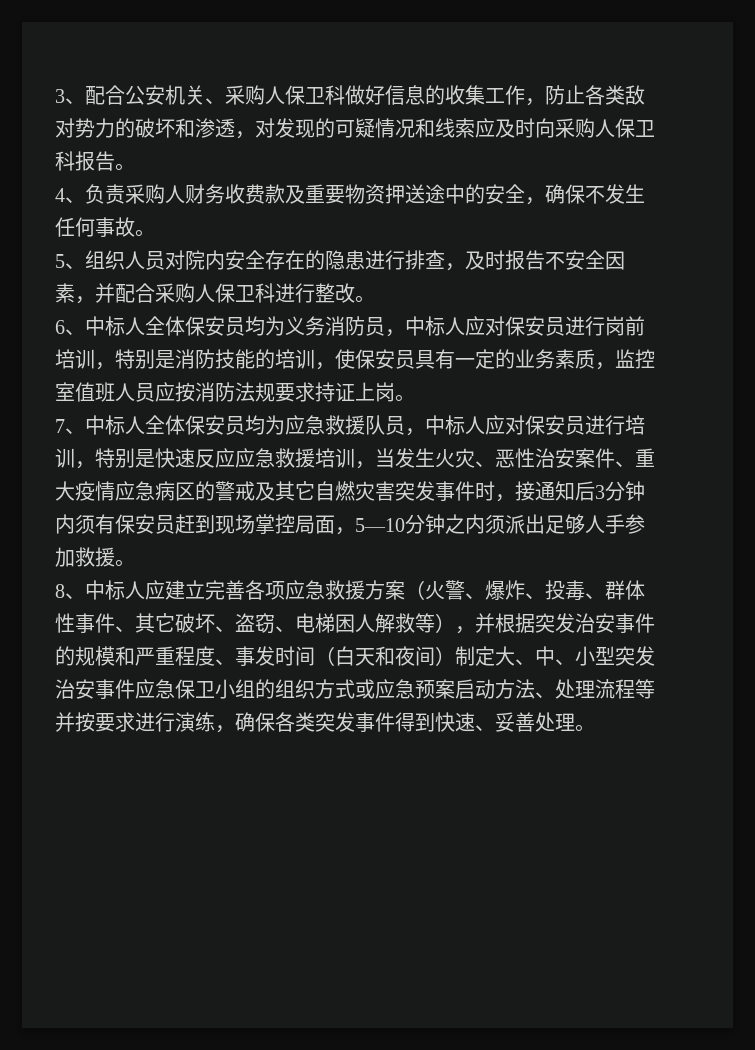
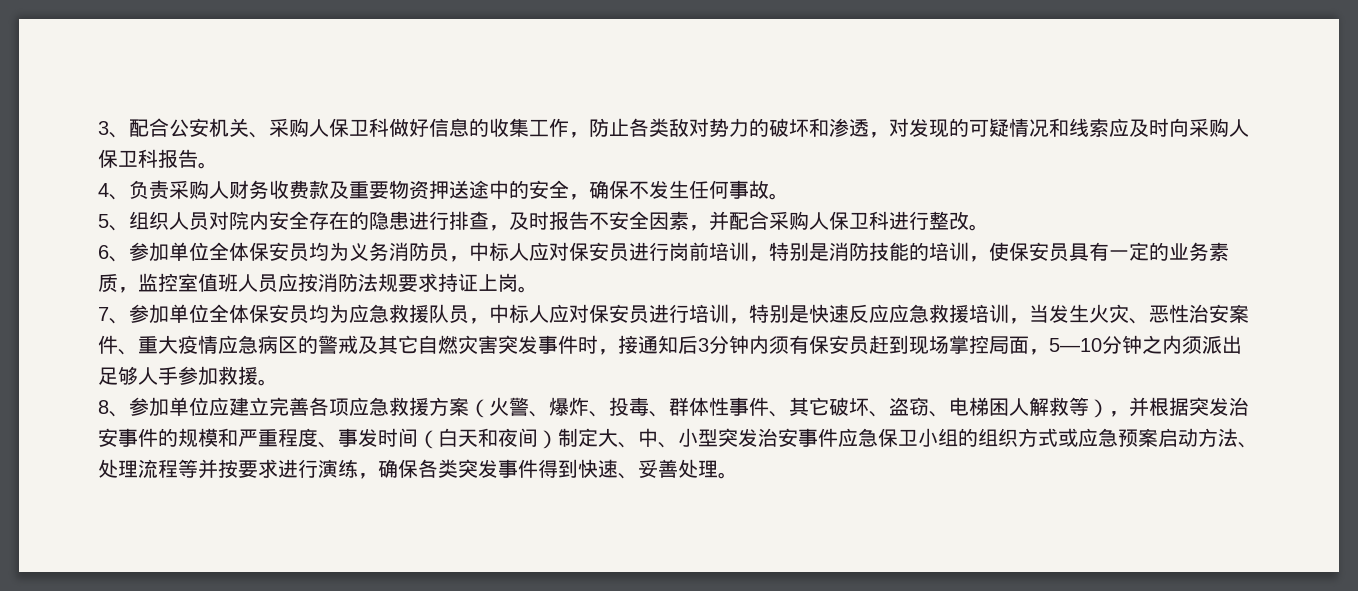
- 6、中标人全体保安员均为义务消防员，中标人应对保安员进行岗前培训，特别是消防技能的培训，使保安员具有一定的业务素质，监控室值班人员应按消防法规要求持证上岗。
+ 6、参加单位全体保安员均为义务消防员，中标人应对保安员进行岗前培训，特别是消防技能的培训，使保安员具有一定的业务素质，监控室值班人员应按消防法规要求持证上岗。
- 7、中标人全体保安员均为应急救援队员，中标人应对保安员进行培训，特别是快速反应应急救援培训，当发生火灾、恶性治安案件、重大疫情应急病区的警戒及其它自燃灾害突发事件时，接通知后3分钟内须有保安员赶到现场掌控局面，5—10分钟之内须派出足够人手参加救援。
+ 7、参加单位全体保安员均为应急救援队员，中标人应对保安员进行培训，特别是快速反应应急救援培训，当发生火灾、恶性治安案件、重大疫情应急病区的警戒及其它自燃灾害突发事件时，接通知后3分钟内须有保安员赶到现场掌控局面，5—10分钟之内须派出足够人手参加救援。
- 8、中标人应建立完善各项应急救援方案（火警、爆炸、投毒、群体性事件、其它破坏、盗窃、电梯困人解救等），并根据突发治安事件的规模和严重程度、事发时间（白天和夜间）制定大、中、小型突发治安事件应急保卫小组的组织方式或应急预案启动方法、处理流程等并按要求进行演练，确保各类突发事件得到快速、妥善处理。
+ 8、参加单位应建立完善各项应急救援方案（火警、爆炸、投毒、群体性事件、其它破坏、盗窃、电梯困人解救等），并根据突发治安事件的规模和严重程度、事发时间（白天和夜间）制定大、中、小型突发治安事件应急保卫小组的组织方式或应急预案启动方法、处理流程等并按要求进行演练，确保各类突发事件得到快速、妥善处理。

